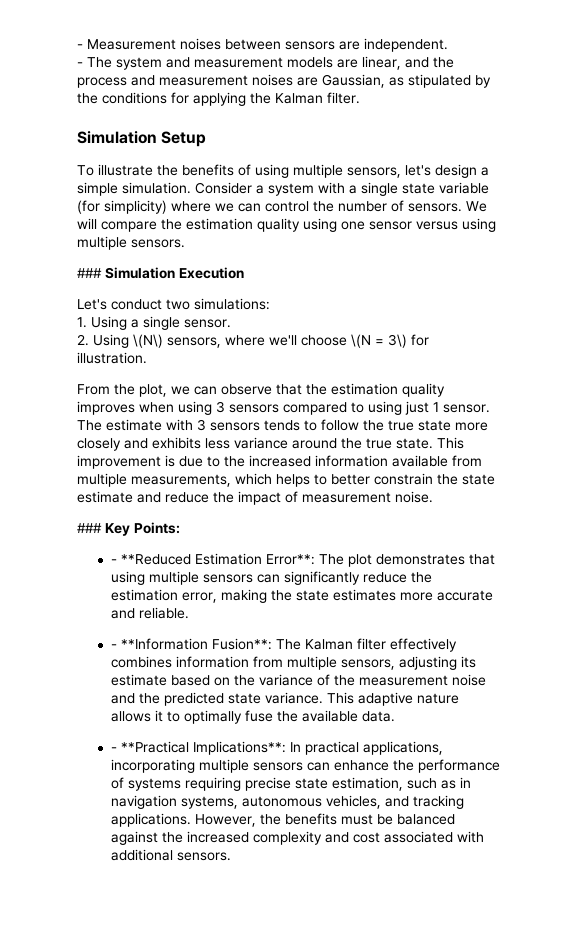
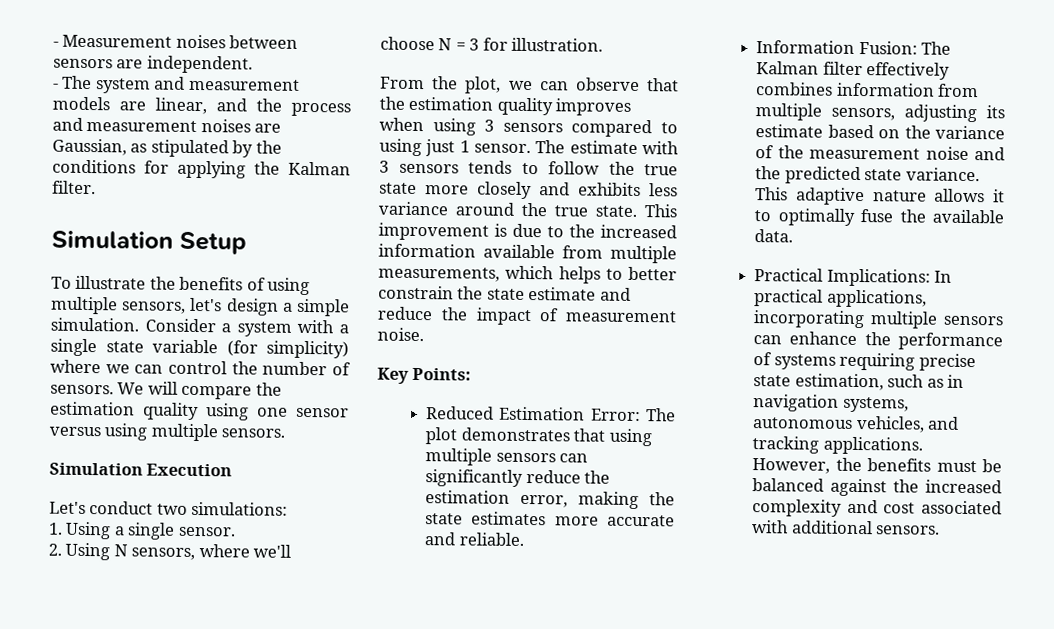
- ### Simulation Execution
+ Simulation Execution
- 2. Using \(N\) sensors, where we'll choose \(N = 3\) for illustration.
+ 2. Using N sensors, where we'll choose N = 3 for illustration.
- ### Key Points:
+ Key Points:
- - **Reduced Estimation Error**: The plot demonstrates that using multiple sensors can significantly reduce the estimation error, making the state estimates more accurate and reliable.
+ Reduced Estimation Error: The plot demonstrates that using multiple sensors can significantly reduce the estimation error, making the state estimates more accurate and reliable.
- - **Information Fusion**: The Kalman filter effectively combines information from multiple sensors, adjusting its estimate based on the variance of the measurement noise and the predicted state variance.
+ Information Fusion: The Kalman filter effectively combines information from multiple sensors, adjusting its estimate based on the variance of the measurement noise and the predicted state variance.
- - **Practical Implications**: In practical applications, incorporating multiple sensors can enhance the performance of systems requiring precise state estimation, such as in navigation systems, autonomous vehicles, and tracking applications.
+ Practical Implications: In practical applications, incorporating multiple sensors can enhance the performance of systems requiring precise state estimation, such as in navigation systems, autonomous vehicles, and tracking applications.

